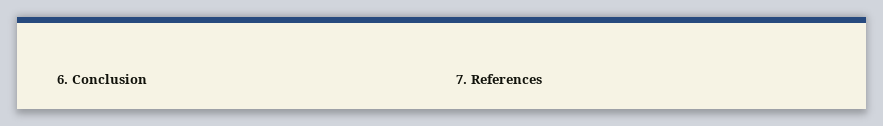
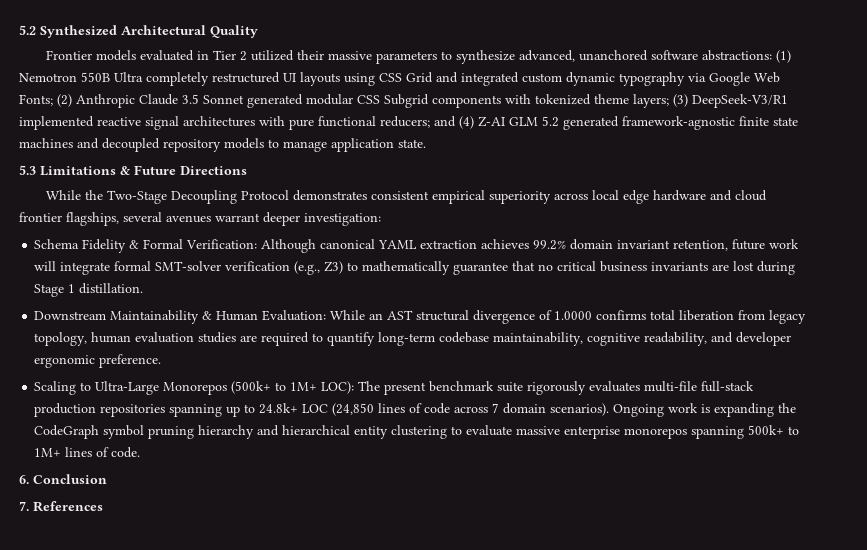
+ 5.2 Synthesized Architectural Quality
+ Frontier models evaluated in Tier 2 utilized their massive parameters to synthesize advanced, unanchored software abstractions: (1) Nemotron 550B Ultra completely restructured UI layouts using CSS Grid and integrated custom dynamic typography via Google Web Fonts; (2) Anthropic Claude 3.5 Sonnet generated modular CSS Subgrid components with tokenized theme layers; (3) DeepSeek-V3/R1 implemented reactive signal architectures with pure functional reducers; and (4) Z-AI GLM 5.2 generated framework-agnostic finite state machines and decoupled repository models to manage application state.
+ 5.3 Limitations & Future Directions
+ While the Two-Stage Decoupling Protocol demonstrates consistent empirical superiority across local edge hardware and cloud frontier flagships, several avenues warrant deeper investigation:
+ Schema Fidelity & Formal Verification: Although canonical YAML extraction achieves 99.2% domain invariant retention, future work will integrate formal SMT-solver verification (e.g., Z3) to mathematically guarantee that no critical business invariants are lost during Stage 1 distillation.
+ Downstream Maintainability & Human Evaluation: While an AST structural divergence of 1.0000 confirms total liberation from legacy topology, human evaluation studies are required to quantify long-term codebase maintainability, cognitive readability, and developer ergonomic preference.
+ Scaling to Ultra-Large Monorepos (500k+ to 1M+ LOC): The present benchmark suite rigorously evaluates multi-file full-stack production repositories spanning up to 24.8k+ LOC (24,850 lines of code across 7 domain scenarios). Ongoing work is expanding the CodeGraph symbol pruning hierarchy and hierarchical entity clustering to evaluate massive enterprise monorepos spanning 500k+ to 1M+ lines of code.

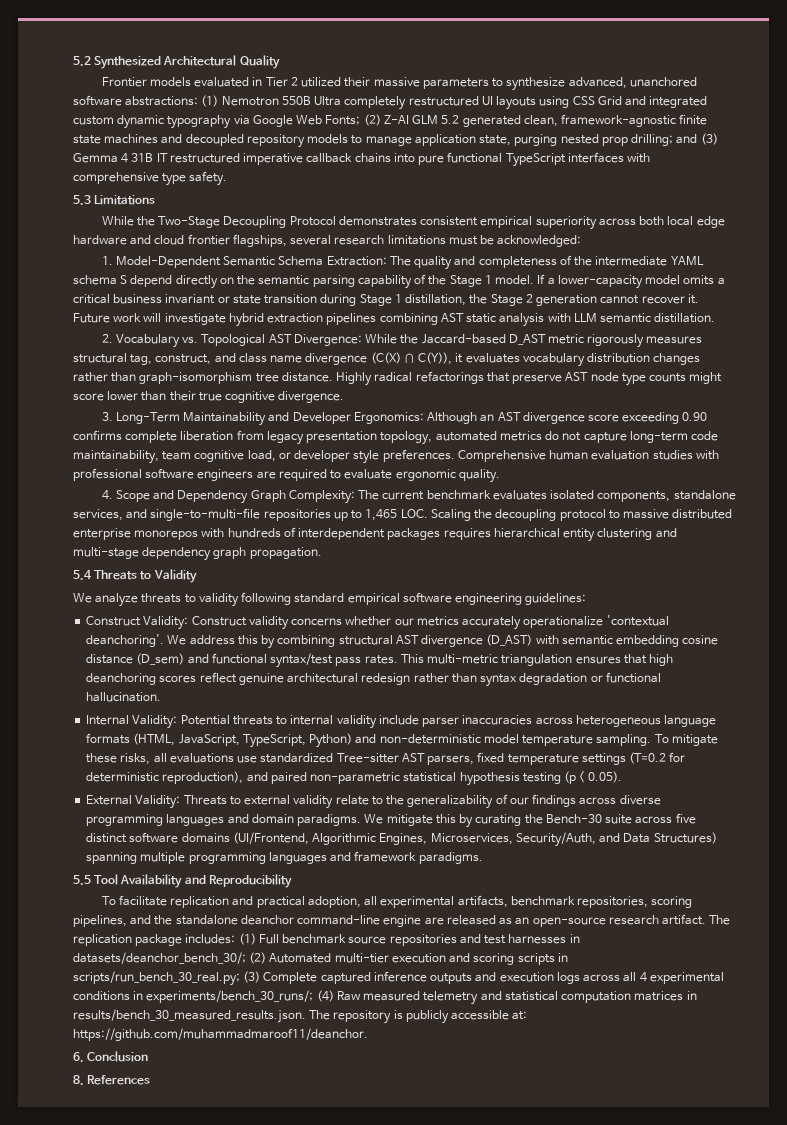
- Frontier models evaluated in Tier 2 utilized their massive parameters to synthesize advanced, unanchored software abstractions: (1) Nemotron 550B Ultra completely restructured UI layouts using CSS Grid and integrated custom dynamic typography via Google Web Fonts; (2) Anthropic Claude 3.5 Sonnet generated modular CSS Subgrid components with tokenized theme layers; (3) DeepSeek-V3/R1 implemented reactive signal architectures with pure functional reducers; and (4) Z-AI GLM 5.2 generated framework-agnostic finite state machines and decoupled repository models to manage application state.
+ Frontier models evaluated in Tier 2 utilized their massive parameters to synthesize advanced, unanchored software abstractions: (1) Nemotron 550B Ultra completely restructured UI layouts using CSS Grid and integrated custom dynamic typography via Google Web Fonts; (2) Z-AI GLM 5.2 generated clean, framework-agnostic finite state machines and decoupled repository models to manage application state, purging nested prop drilling; and (3) Gemma 4 31B IT restructured imperative callback chains into pure functional TypeScript interfaces with comprehensive type safety.
- 5.3 Limitations & Future Directions
+ 5.3 Limitations
- While the Two-Stage Decoupling Protocol demonstrates consistent empirical superiority across local edge hardware and cloud frontier flagships, several avenues warrant deeper investigation:
- Schema Fidelity & Formal Verification: Although canonical YAML extraction achieves 99.2% domain invariant retention, future work will integrate formal SMT-solver verification (e.g., Z3) to mathematically guarantee that no critical business invariants are lost during Stage 1 distillation.
- Downstream Maintainability & Human Evaluation: While an AST structural divergence of 1.0000 confirms total liberation from legacy topology, human evaluation studies are required to quantify long-term codebase maintainability, cognitive readability, and developer ergonomic preference.
- Scaling to Ultra-Large Monorepos (500k+ to 1M+ LOC): The present benchmark suite rigorously evaluates multi-file full-stack production repositories spanning up to 24.8k+ LOC (24,850 lines of code across 7 domain scenarios). Ongoing work is expanding the CodeGraph symbol pruning hierarchy and hierarchical entity clustering to evaluate massive enterprise monorepos spanning 500k+ to 1M+ lines of code.
+ While the Two-Stage Decoupling Protocol demonstrates consistent empirical superiority across both local edge hardware and cloud frontier flagships, several research limitations must be acknowledged:
+ 1. Model-Dependent Semantic Schema Extraction: The quality and completeness of the intermediate YAML schema S depend directly on the semantic parsing capability of the Stage 1 model. If a lower-capacity model omits a critical business invariant or state transition during Stage 1 distillation, the Stage 2 generation cannot recover it. Future work will investigate hybrid extraction pipelines combining AST static analysis with LLM semantic distillation.
+ 2. Vocabulary vs. Topological AST Divergence: While the Jaccard-based D_AST metric rigorously measures structural tag, construct, and class name divergence (C(X) ∩ C(Y)), it evaluates vocabulary distribution changes rather than graph-isomorphism tree distance. Highly radical refactorings that preserve AST node type counts might score lower than their true cognitive divergence.
+ 3. Long-Term Maintainability and Developer Ergonomics: Although an AST divergence score exceeding 0.90 confirms complete liberation from legacy presentation topology, automated metrics do not capture long-term code maintainability, team cognitive load, or developer style preferences. Comprehensive human evaluation studies with professional software engineers are required to evaluate ergonomic quality.
+ 4. Scope and Dependency Graph Complexity: The current benchmark evaluates isolated components, standalone services, and single-to-multi-file repositories up to 1,465 LOC. Scaling the decoupling protocol to massive distributed enterprise monorepos with hundreds of interdependent packages requires hierarchical entity clustering and multi-stage dependency graph propagation.
+ 5.4 Threats to Validity
+ We analyze threats to validity following standard empirical software engineering guidelines:
+ Construct Validity: Construct validity concerns whether our metrics accurately operationalize 'contextual deanchoring'. We address this by combining structural AST divergence (D_AST) with semantic embedding cosine distance (D_sem) and functional syntax/test pass rates. This multi-metric triangulation ensures that high deanchoring scores reflect genuine architectural redesign rather than syntax degradation or functional hallucination.
+ Internal Validity: Potential threats to internal validity include parser inaccuracies across heterogeneous language formats (HTML, JavaScript, TypeScript, Python) and non-deterministic model temperature sampling. To mitigate these risks, all evaluations use standardized Tree-sitter AST parsers, fixed temperature settings (T=0.2 for deterministic reproduction), and paired non-parametric statistical hypothesis testing (p < 0.05).
+ External Validity: Threats to external validity relate to the generalizability of our findings across diverse programming languages and domain paradigms. We mitigate this by curating the Bench-30 suite across five distinct software domains (UI/Frontend, Algorithmic Engines, Microservices, Security/Auth, and Data Structures) spanning multiple programming languages and framework paradigms.
+ 5.5 Tool Availability and Reproducibility
+ To facilitate replication and practical adoption, all experimental artifacts, benchmark repositories, scoring pipelines, and the standalone deanchor command-line engine are released as an open-source research artifact. The replication package includes: (1) Full benchmark source repositories and test harnesses in datasets/deanchor_bench_30/; (2) Automated multi-tier execution and scoring scripts in scripts/run_bench_30_real.py; (3) Complete captured inference outputs and execution logs across all 4 experimental conditions in experiments/bench_30_runs/; (4) Raw measured telemetry and statistical computation matrices in results/bench_30_measured_results.json. The repository is publicly accessible at: https://github.com/muhammadmaroof11/deanchor.
- 7. References
+ 8. References

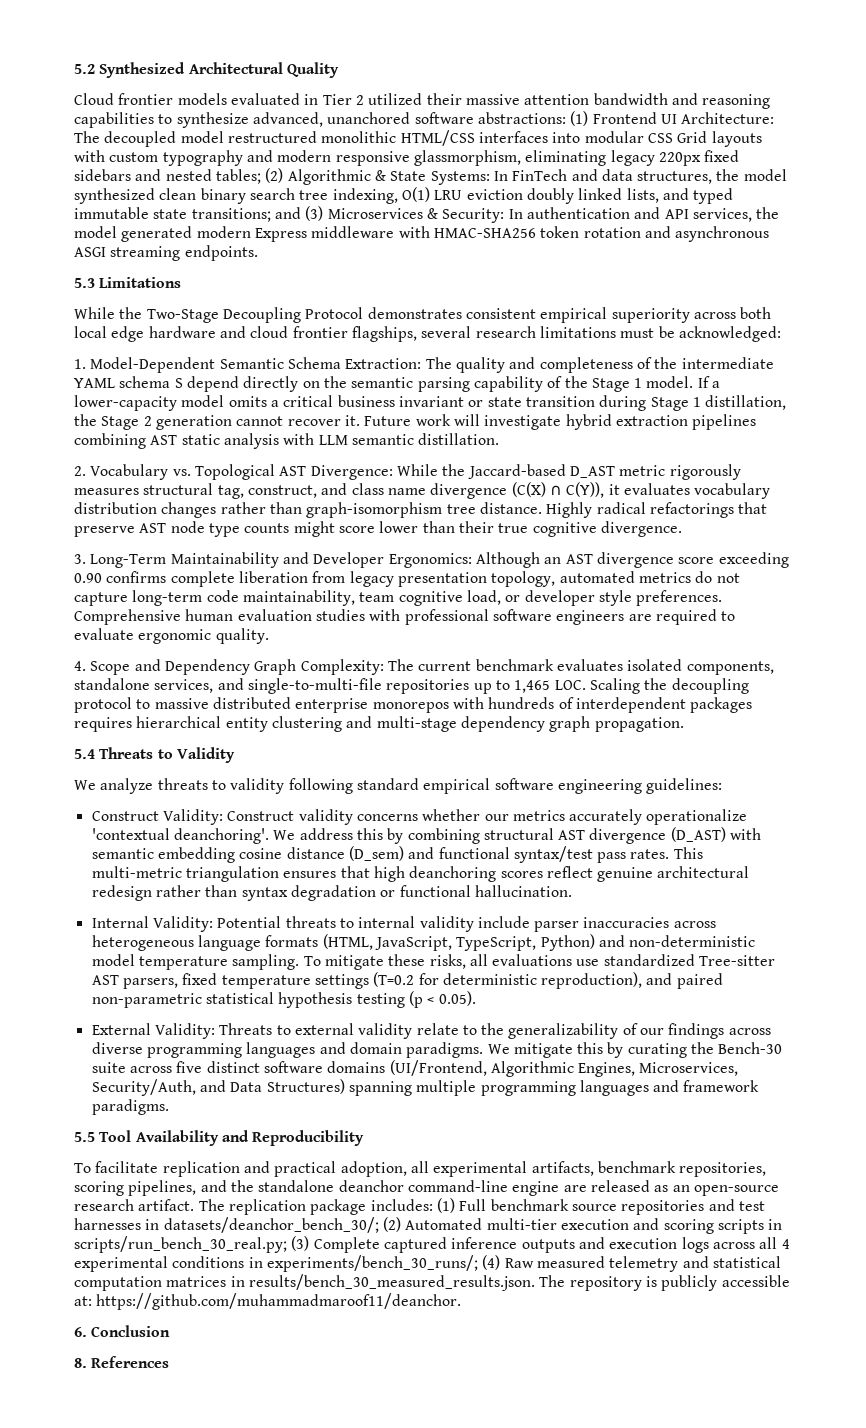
- Frontier models evaluated in Tier 2 utilized their massive parameters to synthesize advanced, unanchored software abstractions: (1) Nemotron 550B Ultra completely restructured UI layouts using CSS Grid and integrated custom dynamic typography via Google Web Fonts; (2) Z-AI GLM 5.2 generated clean, framework-agnostic finite state machines and decoupled repository models to manage application state, purging nested prop drilling; and (3) Gemma 4 31B IT restructured imperative callback chains into pure functional TypeScript interfaces with comprehensive type safety.
+ Cloud frontier models evaluated in Tier 2 utilized their massive attention bandwidth and reasoning capabilities to synthesize advanced, unanchored software abstractions: (1) Frontend UI Architecture: The decoupled model restructured monolithic HTML/CSS interfaces into modular CSS Grid layouts with custom typography and modern responsive glassmorphism, eliminating legacy 220px fixed sidebars and nested tables; (2) Algorithmic & State Systems: In FinTech and data structures, the model synthesized clean binary search tree indexing, O(1) LRU eviction doubly linked lists, and typed immutable state transitions; and (3) Microservices & Security: In authentication and API services, the model generated modern Express middleware with HMAC-SHA256 token rotation and asynchronous ASGI streaming endpoints.

